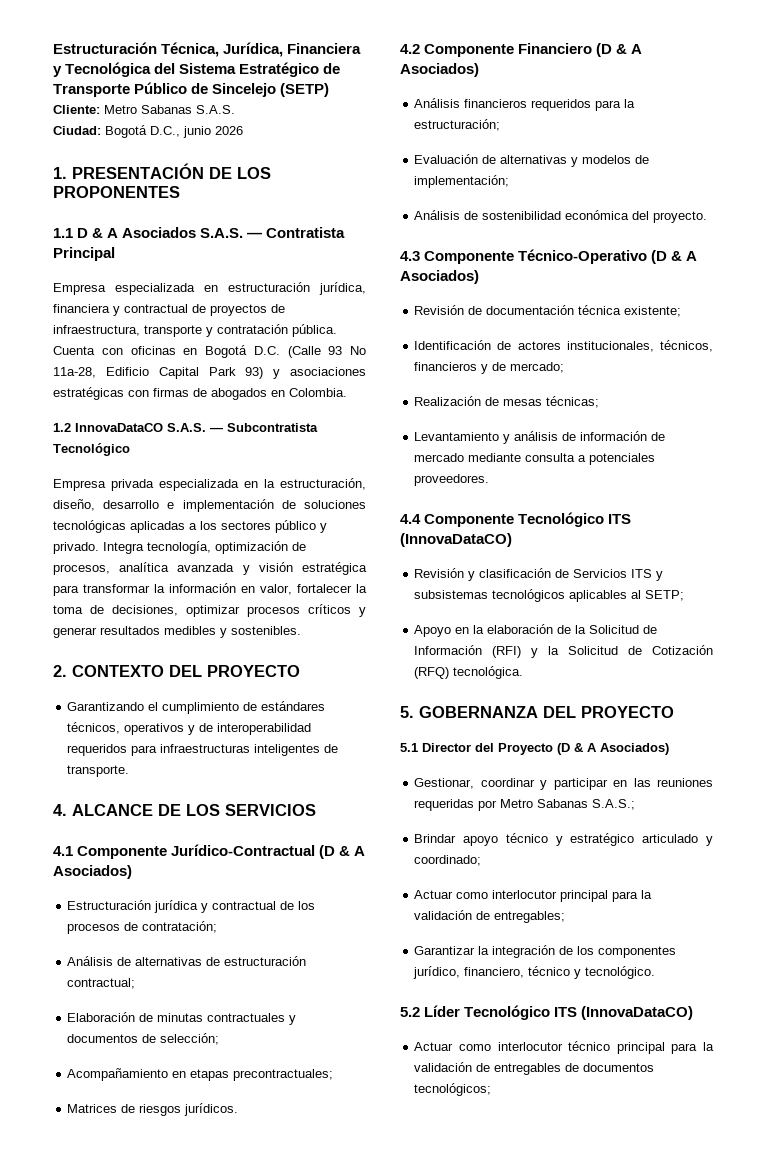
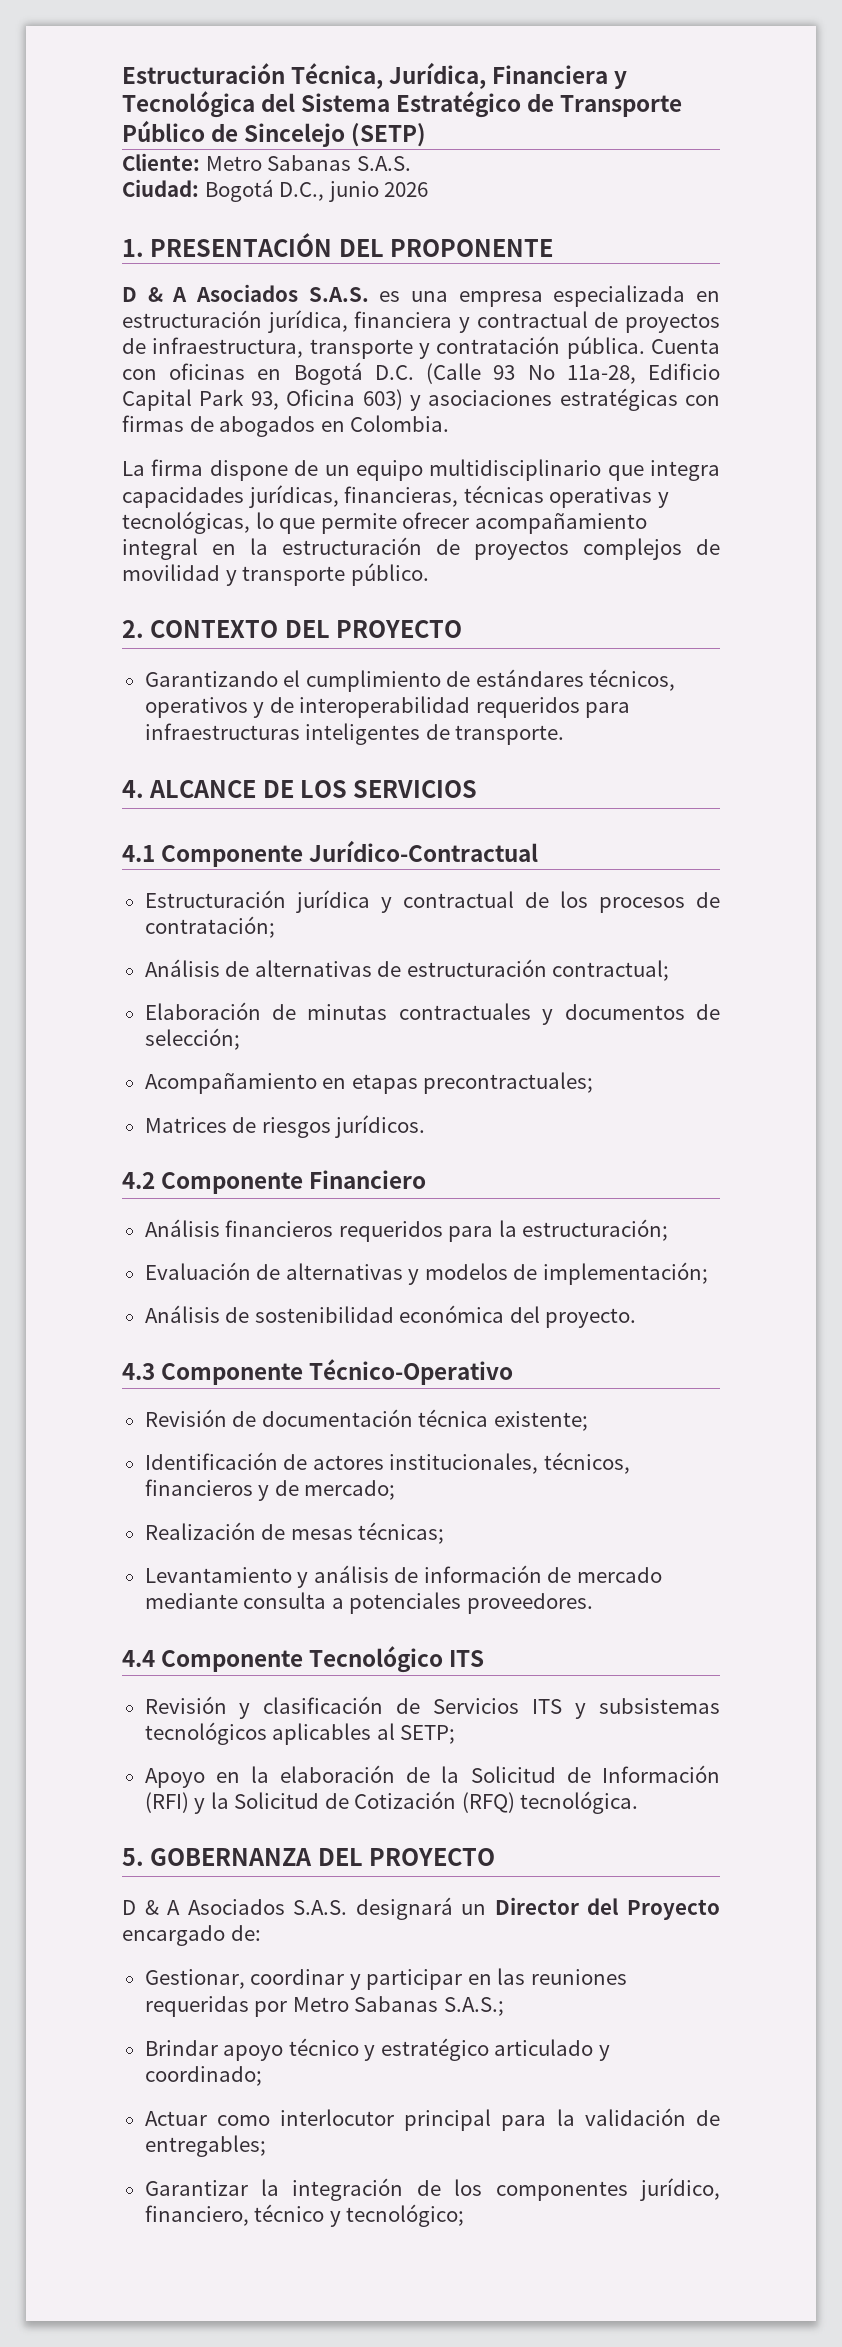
- 1. PRESENTACIÓN DE LOS PROPONENTES
- 1.1 D & A Asociados S.A.S. — Contratista Principal
- Empresa especializada en estructuración jurídica, financiera y contractual de proyectos de infraestructura, transporte y contratación pública.
+ 1. PRESENTACIÓN DEL PROPONENTE
+ D & A Asociados S.A.S. es una empresa especializada en estructuración jurídica, financiera y contractual de proyectos de infraestructura, transporte y contratación pública.
- Cuenta con oficinas en Bogotá D.C. (Calle 93 No 11a-28, Edificio Capital Park 93) y asociaciones estratégicas con firmas de abogados en Colombia.
+ Cuenta con oficinas en Bogotá D.C. (Calle 93 No 11a-28, Edificio Capital Park 93, Oficina 603) y asociaciones estratégicas con firmas de abogados en Colombia.
- 1.2 InnovaDataCO S.A.S. — Subcontratista Tecnológico
- Empresa privada especializada en la estructuración, diseño, desarrollo e implementación de soluciones tecnológicas aplicadas a los sectores público y privado. Integra tecnología, optimización de procesos, analítica avanzada y visión estratégica para transformar la información en valor, fortalecer la toma de decisiones, optimizar procesos críticos y generar resultados medibles y sostenibles.
+ La firma dispone de un equipo multidisciplinario que integra capacidades jurídicas, financieras, técnicas operativas y tecnológicas, lo que permite ofrecer acompañamiento integral en la estructuración de proyectos complejos de movilidad y transporte público.
- 4.1 Componente Jurídico-Contractual (D & A Asociados)
+ 4.1 Componente Jurídico-Contractual
- 4.2 Componente Financiero (D & A Asociados)
+ 4.2 Componente Financiero
- 4.3 Componente Técnico-Operativo (D & A Asociados)
+ 4.3 Componente Técnico-Operativo
- 4.4 Componente Tecnológico ITS (InnovaDataCO)
+ 4.4 Componente Tecnológico ITS
- 5.1 Director del Proyecto (D & A Asociados)
+ D & A Asociados S.A.S. designará un Director del Proyecto encargado de:
- Garantizar la integración de los componentes jurídico, financiero, técnico y tecnológico.
- 5.2 Líder Tecnológico ITS (InnovaDataCO)
- Actuar como interlocutor técnico principal para la validación de entregables de documentos tecnológicos;
+ Garantizar la integración de los componentes jurídico, financiero, técnico y tecnológico;

